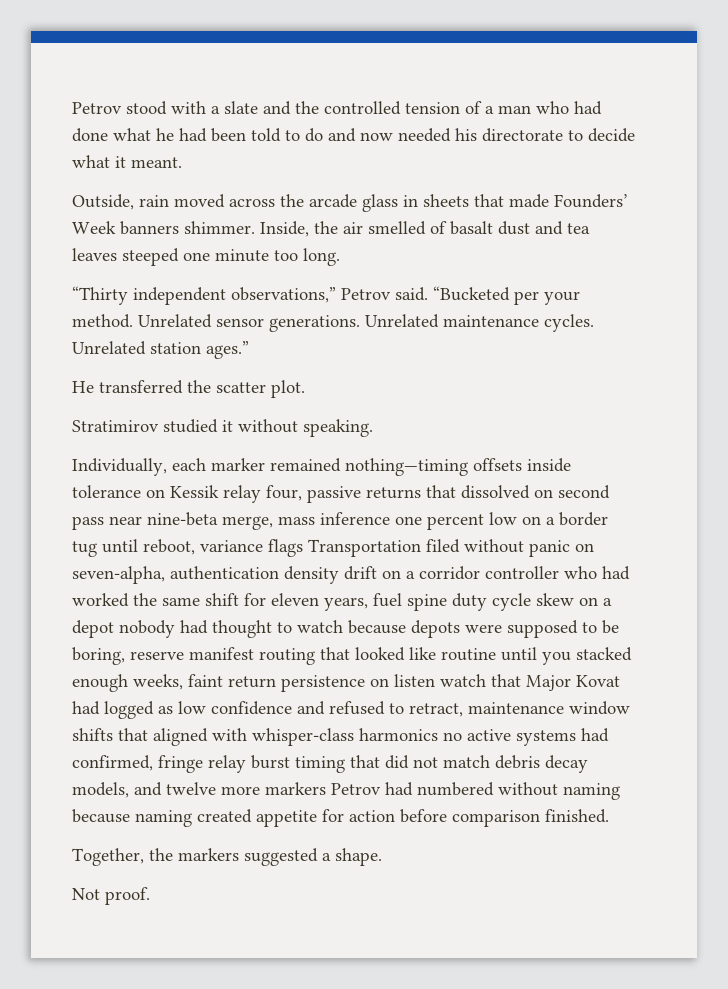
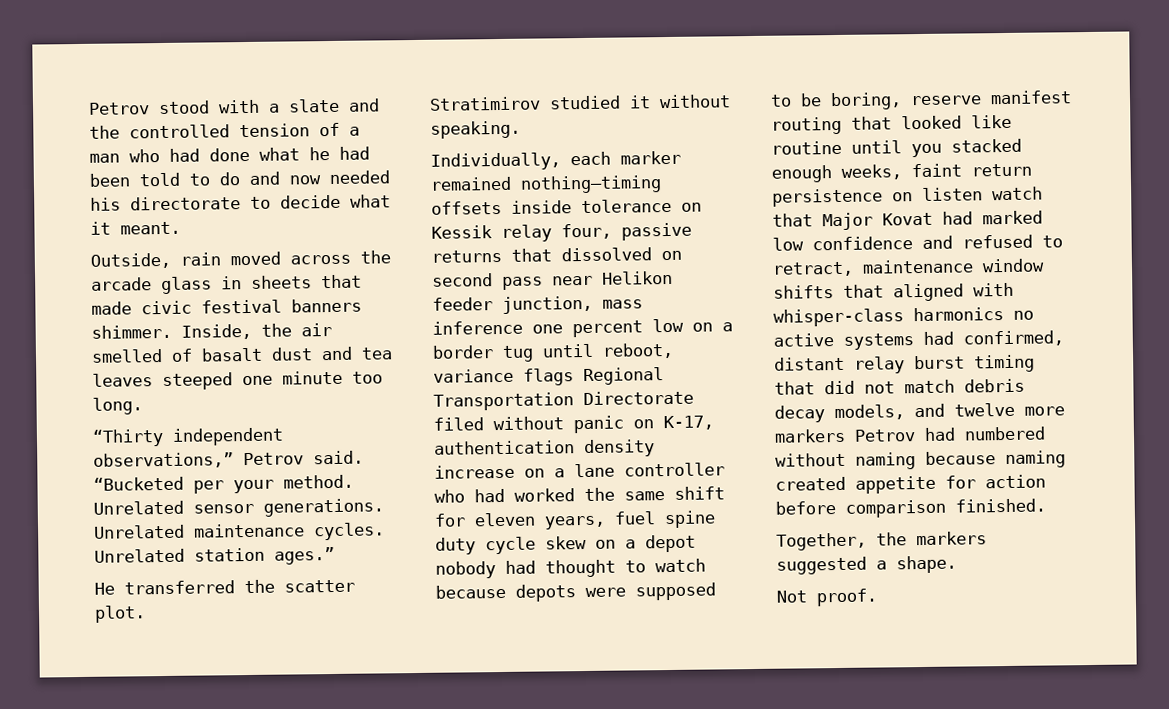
- Outside, rain moved across the arcade glass in sheets that made Founders’ Week banners shimmer.
+ Outside, rain moved across the arcade glass in sheets that made civic festival banners shimmer.
- Individually, each marker remained nothing—timing offsets inside tolerance on Kessik relay four, passive returns that dissolved on second pass near nine-beta merge, mass inference one percent low on a border tug until reboot, variance flags Transportation filed without panic on seven-alpha, authentication density drift on a corridor controller who had worked the same shift for eleven years, fuel spine duty cycle skew on a depot nobody had thought to watch because depots were supposed to be boring, reserve manifest routing that looked like routine until you stacked enough weeks, faint return persistence on listen watch that Major Kovat had logged as low confidence and refused to retract, maintenance window shifts that aligned with whisper-class harmonics no active systems had confirmed, fringe relay burst timing that did not match debris decay models, and twelve more markers Petrov had numbered without naming because naming created appetite for action before comparison finished.
+ Individually, each marker remained nothing—timing offsets inside tolerance on Kessik relay four, passive returns that dissolved on second pass near Helikon feeder junction, mass inference one percent low on a border tug until reboot, variance flags Regional Transportation Directorate filed without panic on K-17, authentication density increase on a lane controller who had worked the same shift for eleven years, fuel spine duty cycle skew on a depot nobody had thought to watch because depots were supposed to be boring, reserve manifest routing that looked like routine until you stacked enough weeks, faint return persistence on listen watch that Major Kovat had marked low confidence and refused to retract, maintenance window shifts that aligned with whisper-class harmonics no active systems had confirmed, distant relay burst timing that did not match debris decay models, and twelve more markers Petrov had numbered without naming because naming created appetite for action before comparison finished.

